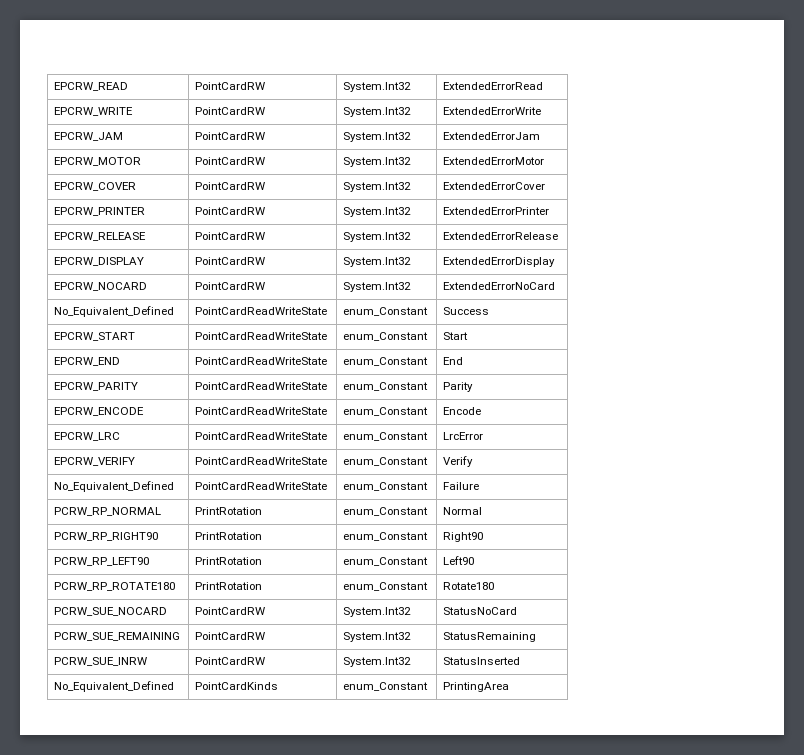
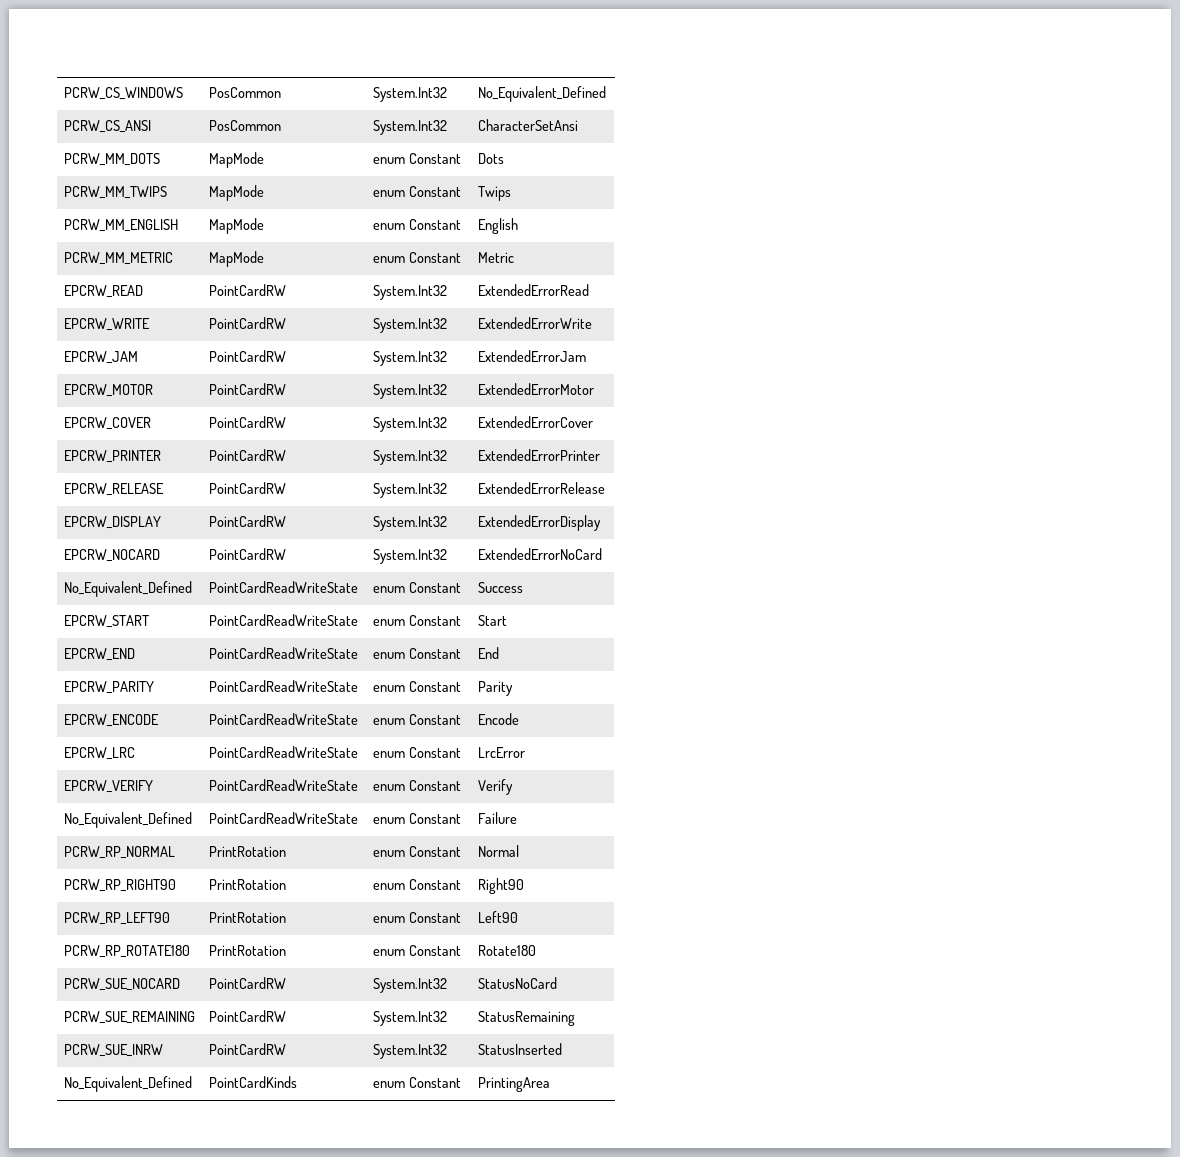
+ PCRW_CS_WINDOWS | PosCommon | System.Int32 | No_Equivalent_Defined
+ PCRW_CS_ANSI | PosCommon | System.Int32 | CharacterSetAnsi
+ PCRW_MM_DOTS | MapMode | enum Constant | Dots
+ PCRW_MM_TWIPS | MapMode | enum Constant | Twips
+ PCRW_MM_ENGLISH | MapMode | enum Constant | English
+ PCRW_MM_METRIC | MapMode | enum Constant | Metric
- No_Equivalent_Defined | PointCardReadWriteState | enum_Constant | Success
+ No_Equivalent_Defined | PointCardReadWriteState | enum Constant | Success
- EPCRW_START | PointCardReadWriteState | enum_Constant | Start
+ EPCRW_START | PointCardReadWriteState | enum Constant | Start
- EPCRW_END | PointCardReadWriteState | enum_Constant | End
+ EPCRW_END | PointCardReadWriteState | enum Constant | End
- EPCRW_PARITY | PointCardReadWriteState | enum_Constant | Parity
+ EPCRW_PARITY | PointCardReadWriteState | enum Constant | Parity
- EPCRW_ENCODE | PointCardReadWriteState | enum_Constant | Encode
+ EPCRW_ENCODE | PointCardReadWriteState | enum Constant | Encode
- EPCRW_LRC | PointCardReadWriteState | enum_Constant | LrcError
+ EPCRW_LRC | PointCardReadWriteState | enum Constant | LrcError
- EPCRW_VERIFY | PointCardReadWriteState | enum_Constant | Verify
+ EPCRW_VERIFY | PointCardReadWriteState | enum Constant | Verify
- No_Equivalent_Defined | PointCardReadWriteState | enum_Constant | Failure
+ No_Equivalent_Defined | PointCardReadWriteState | enum Constant | Failure
- PCRW_RP_NORMAL | PrintRotation | enum_Constant | Normal
+ PCRW_RP_NORMAL | PrintRotation | enum Constant | Normal
- PCRW_RP_RIGHT90 | PrintRotation | enum_Constant | Right90
+ PCRW_RP_RIGHT90 | PrintRotation | enum Constant | Right90
- PCRW_RP_LEFT90 | PrintRotation | enum_Constant | Left90
+ PCRW_RP_LEFT90 | PrintRotation | enum Constant | Left90
- PCRW_RP_ROTATE180 | PrintRotation | enum_Constant | Rotate180
+ PCRW_RP_ROTATE180 | PrintRotation | enum Constant | Rotate180
- No_Equivalent_Defined | PointCardKinds | enum_Constant | PrintingArea
+ No_Equivalent_Defined | PointCardKinds | enum Constant | PrintingArea

